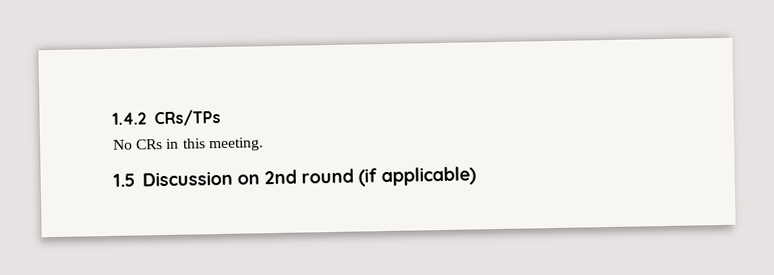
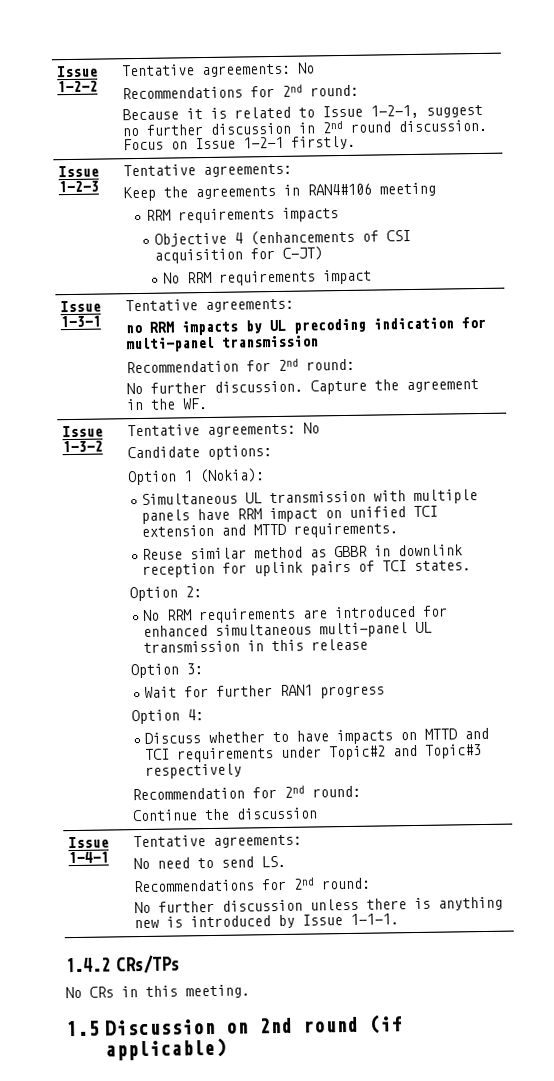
+ Issue 1-2-2 | Tentative agreements: No
+ Recommendations for 2nd round:
+ Because it is related to Issue 1-2-1, suggest no further discussion in 2nd round discussion. Focus on Issue 1-2-1 firstly.
+ Issue 1-2-3 | Tentative agreements:
+ Keep the agreements in RAN4#106 meeting
+ RRM requirements impacts
+ Objective 4 (enhancements of CSI acquisition for C-JT)
+ No RRM requirements impact
+ Issue 1-3-1 | Tentative agreements:
+ no RRM impacts by UL precoding indication for multi-panel transmission
+ Recommendation for 2nd round:
+ No further discussion. Capture the agreement in the WF.
+ Issue 1-3-2 | Tentative agreements: No
+ Candidate options:
+ Option 1 (Nokia):
+ Simultaneous UL transmission with multiple panels have RRM impact on unified TCI extension and MTTD requirements.
+ Reuse similar method as GBBR in downlink reception for uplink pairs of TCI states.
+ Option 2:
+ No RRM requirements are introduced for enhanced simultaneous multi-panel UL transmission in this release
+ Option 3:
+ Wait for further RAN1 progress
+ Option 4:
+ Discuss whether to have impacts on MTTD and TCI requirements under Topic#2 and Topic#3 respectively
+ Recommendation for 2nd round:
+ Continue the discussion
+ Issue 1-4-1 | Tentative agreements:
+ No need to send LS.
+ Recommendations for 2nd round:
+ No further discussion unless there is anything new is introduced by Issue 1-1-1.

